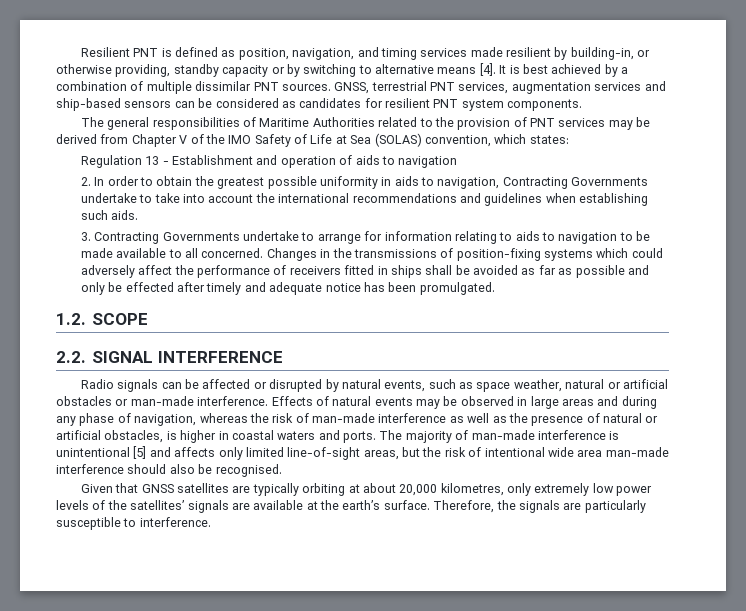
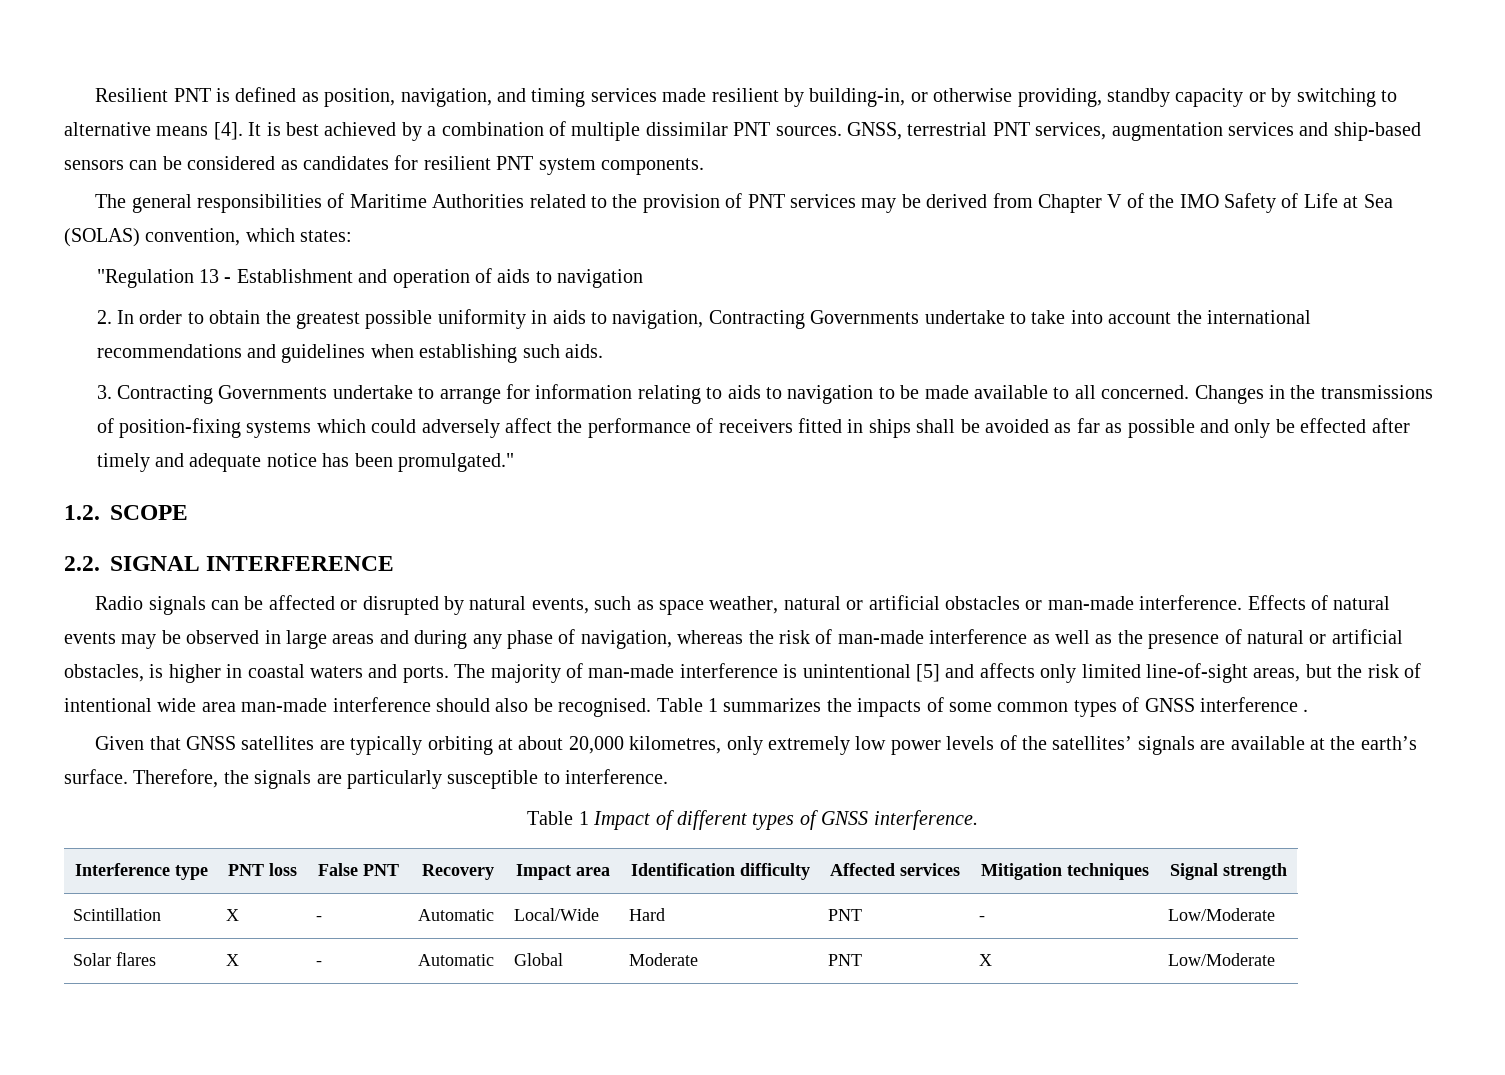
- Regulation 13 - Establishment and operation of aids to navigation
+ "Regulation 13 - Establishment and operation of aids to navigation
- Changes in the transmissions of position-fixing systems which could adversely affect the performance of receivers fitted in ships shall be avoided as far as possible and only be effected after timely and adequate notice has been promulgated.
+ Changes in the transmissions of position-fixing systems which could adversely affect the performance of receivers fitted in ships shall be avoided as far as possible and only be effected after timely and adequate notice has been promulgated."
+ Table 1 summarizes the impacts of some common types of GNSS interference .
+ Table 1 Impact of different types of GNSS interference.
+ Interference type | PNT loss | False PNT | Recovery | Impact area | Identification difficulty | Affected services | Mitigation techniques | Signal strength
+ Scintillation | X | - | Automatic | Local/Wide | Hard | PNT | - | Low/Moderate
+ Solar flares | X | - | Automatic | Global | Moderate | PNT | X | Low/Moderate

